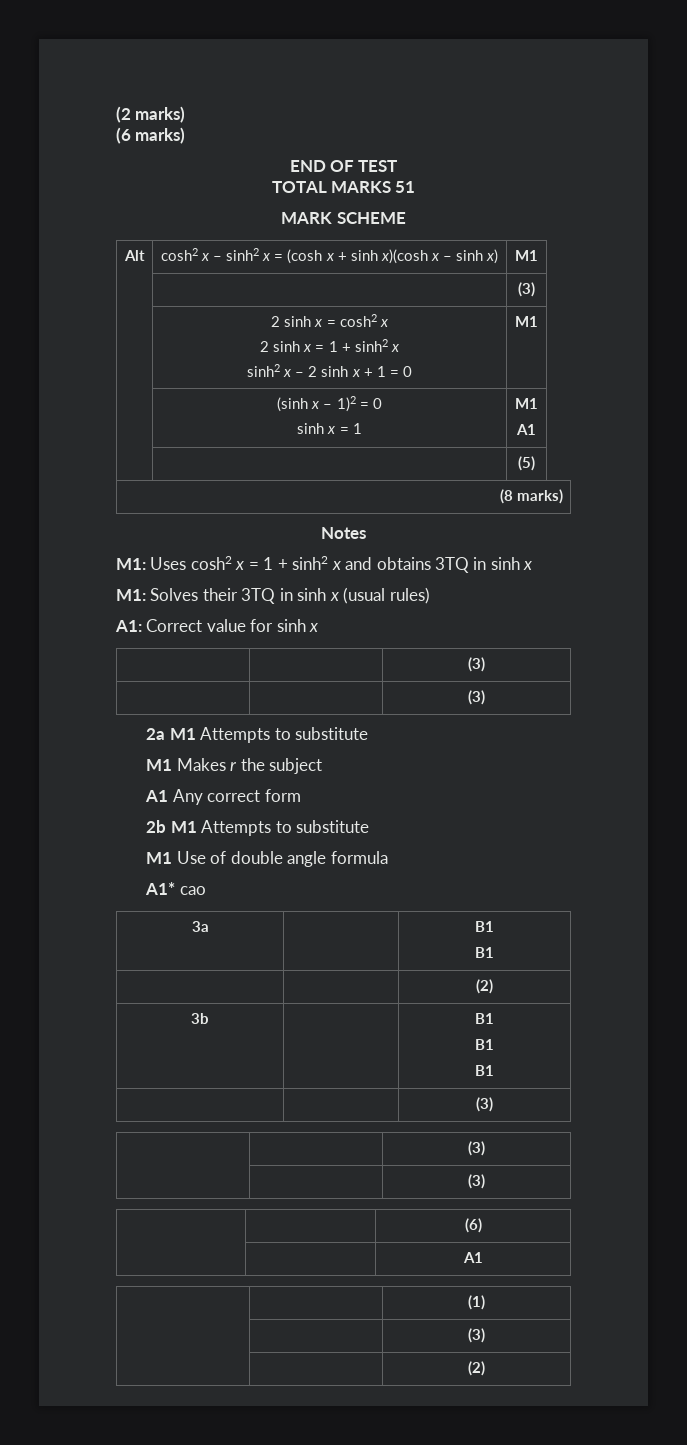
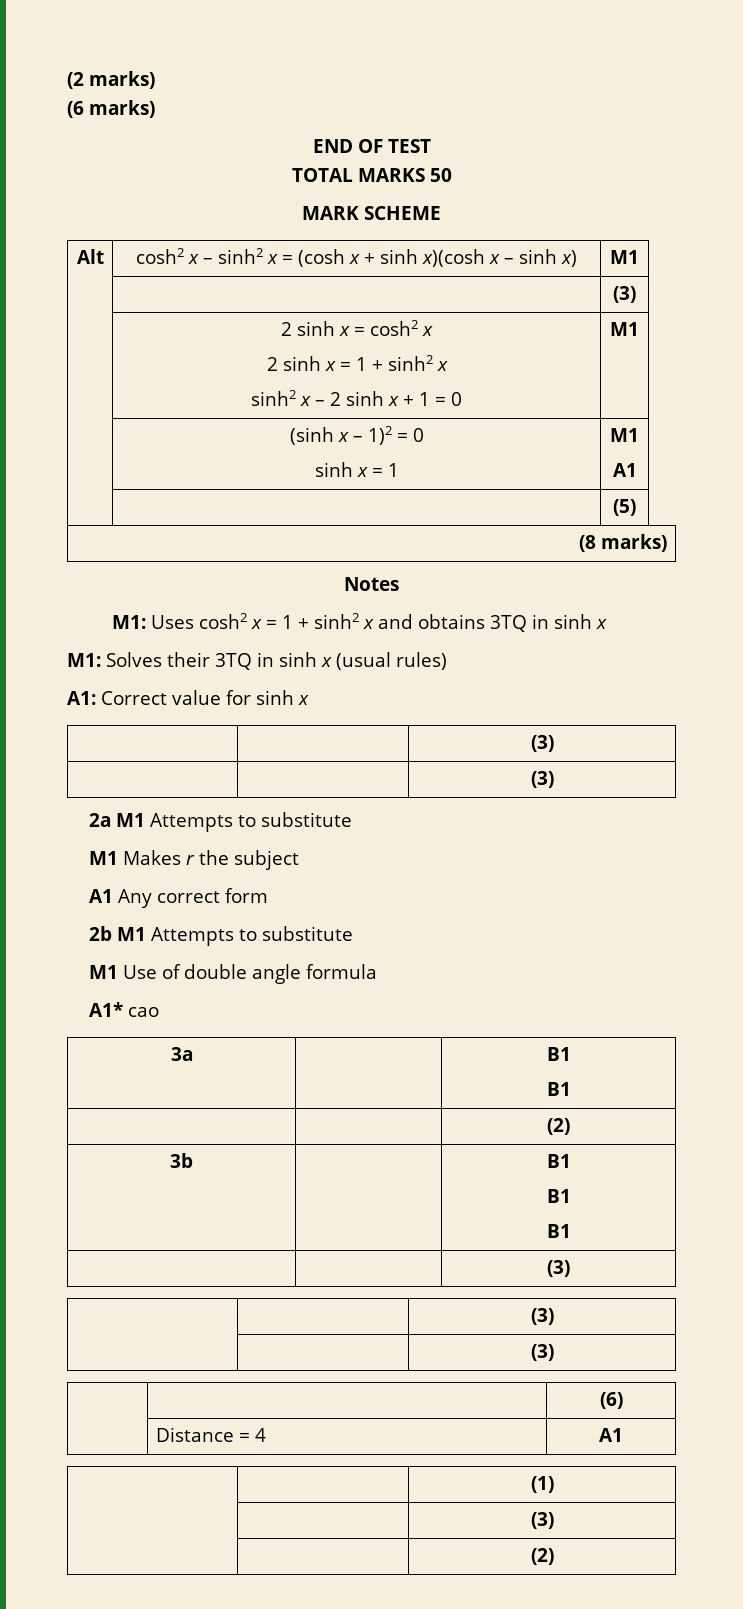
- TOTAL MARKS 51
+ TOTAL MARKS 50
- | | A1
+ | Distance = 4 | A1

